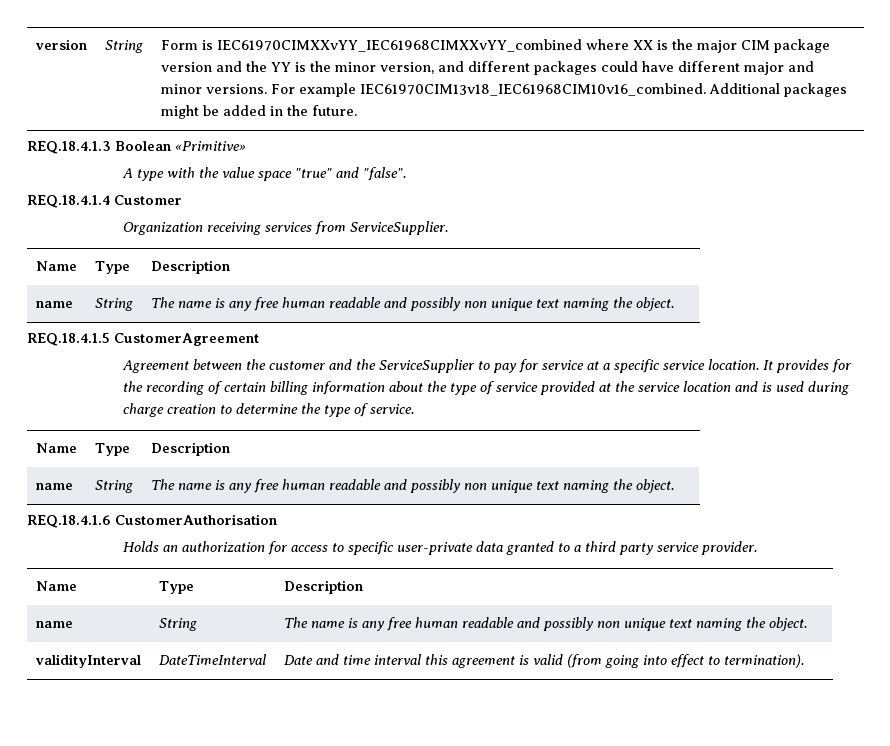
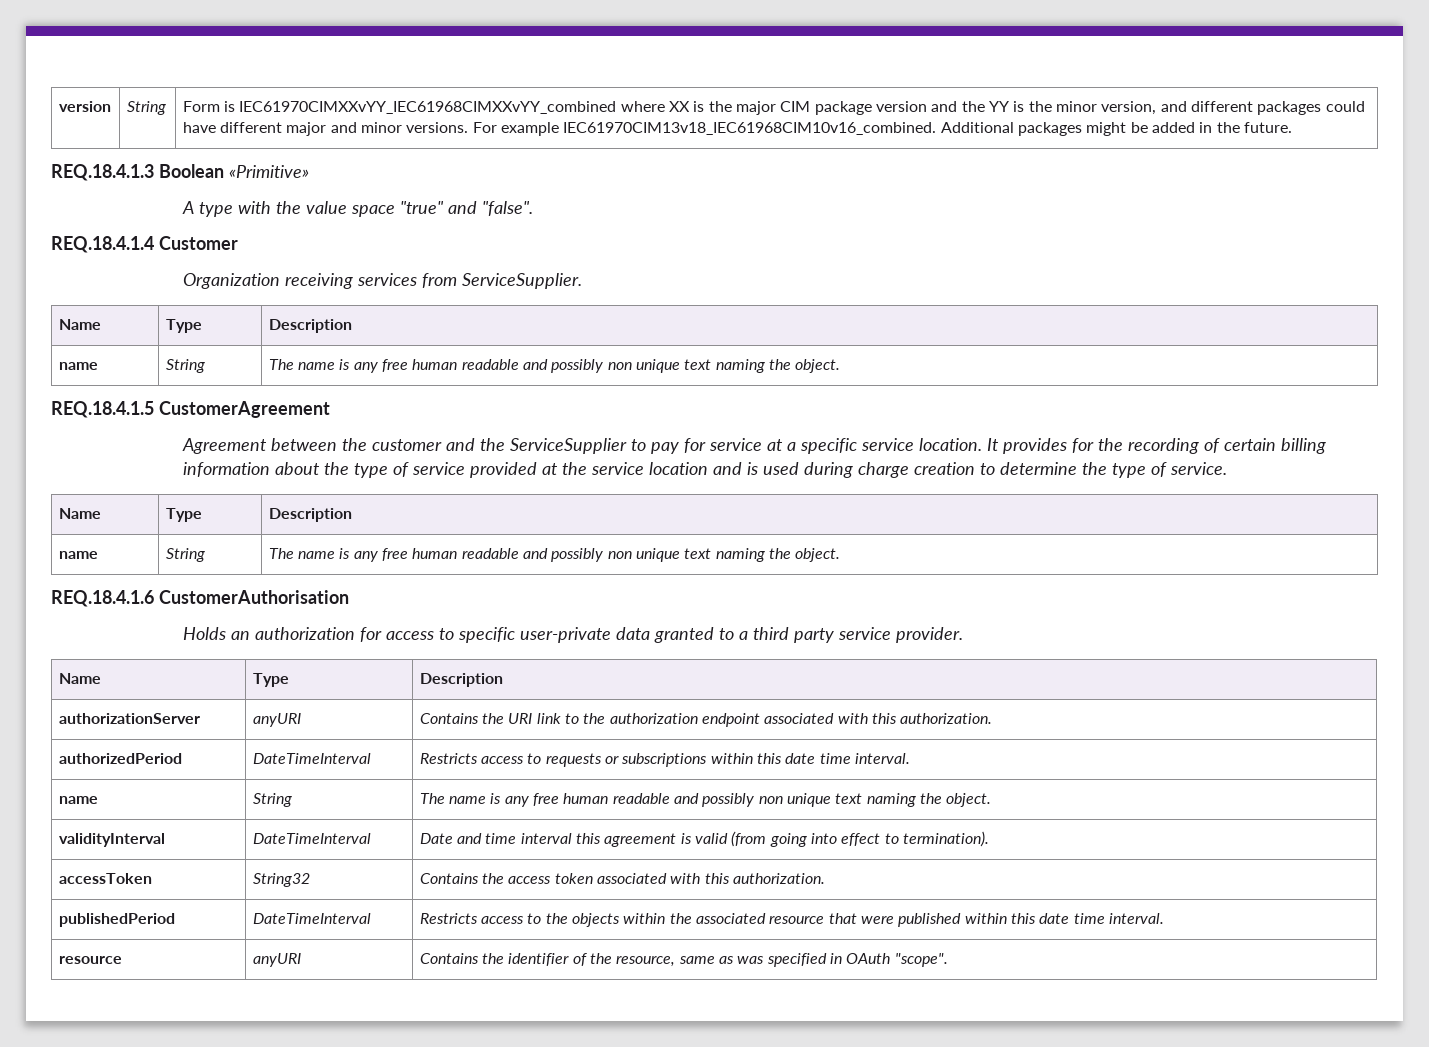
+ authorizationServer | anyURI | Contains the URI link to the authorization endpoint associated with this authorization.
+ authorizedPeriod | DateTimeInterval | Restricts access to requests or subscriptions within this date time interval.
+ accessToken | String32 | Contains the access token associated with this authorization.
+ publishedPeriod | DateTimeInterval | Restricts access to the objects within the associated resource that were published within this date time interval.
+ resource | anyURI | Contains the identifier of the resource, same as was specified in OAuth "scope".

